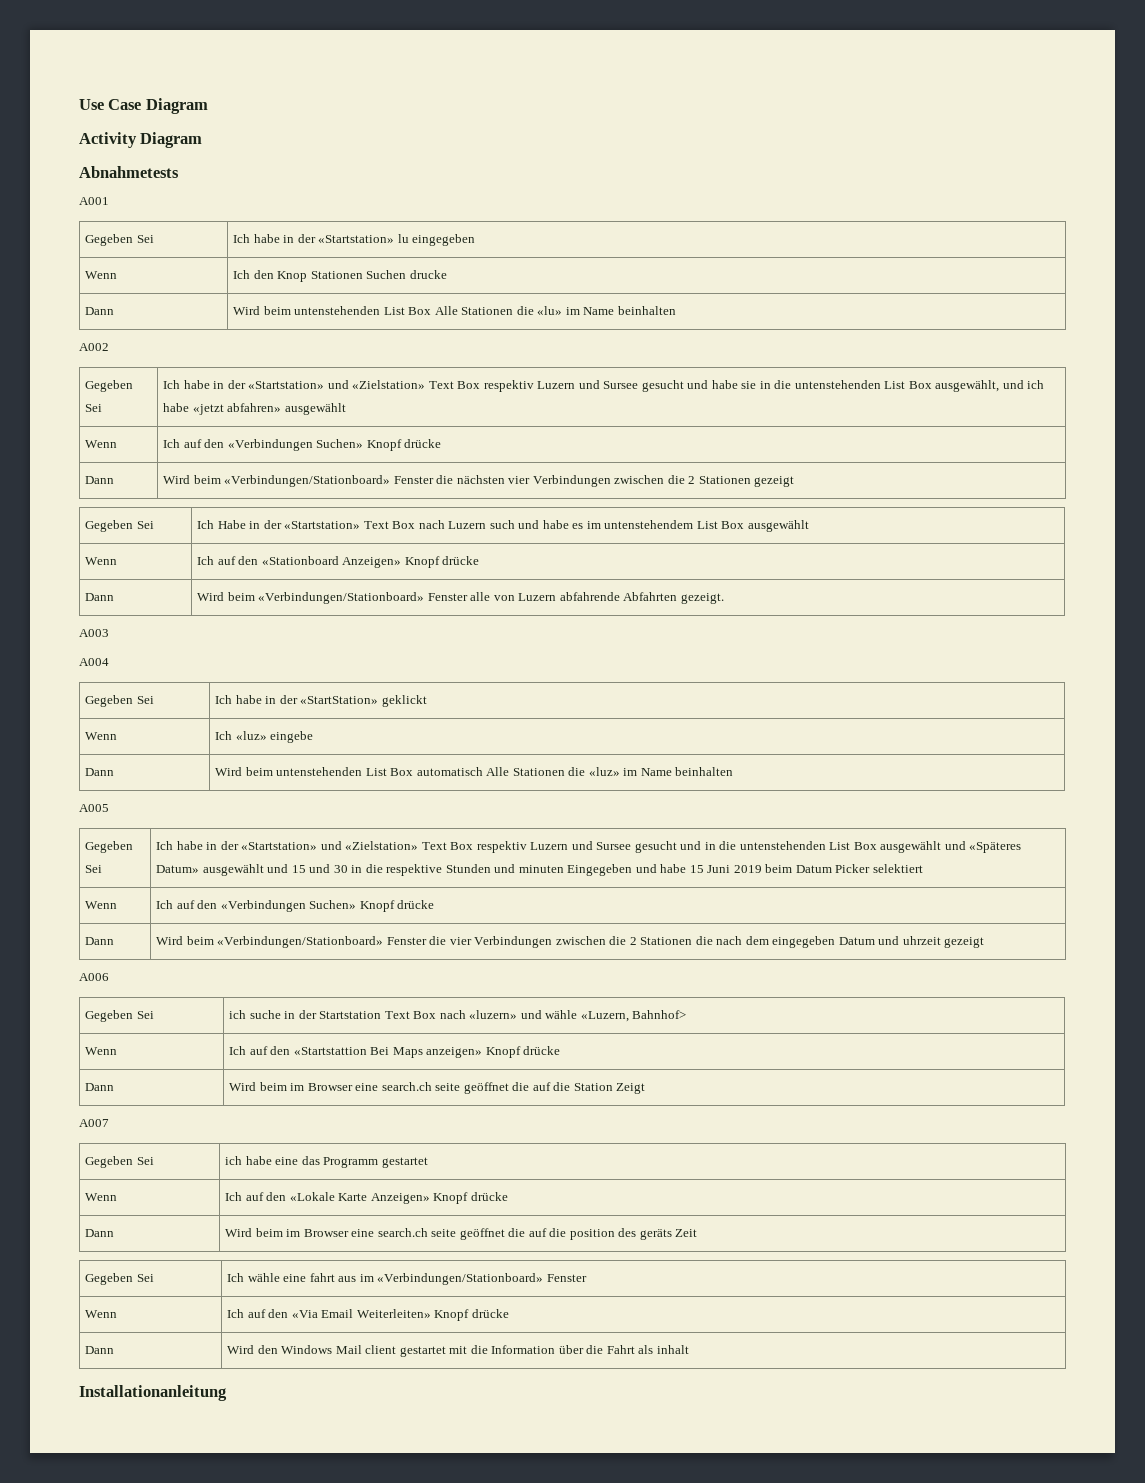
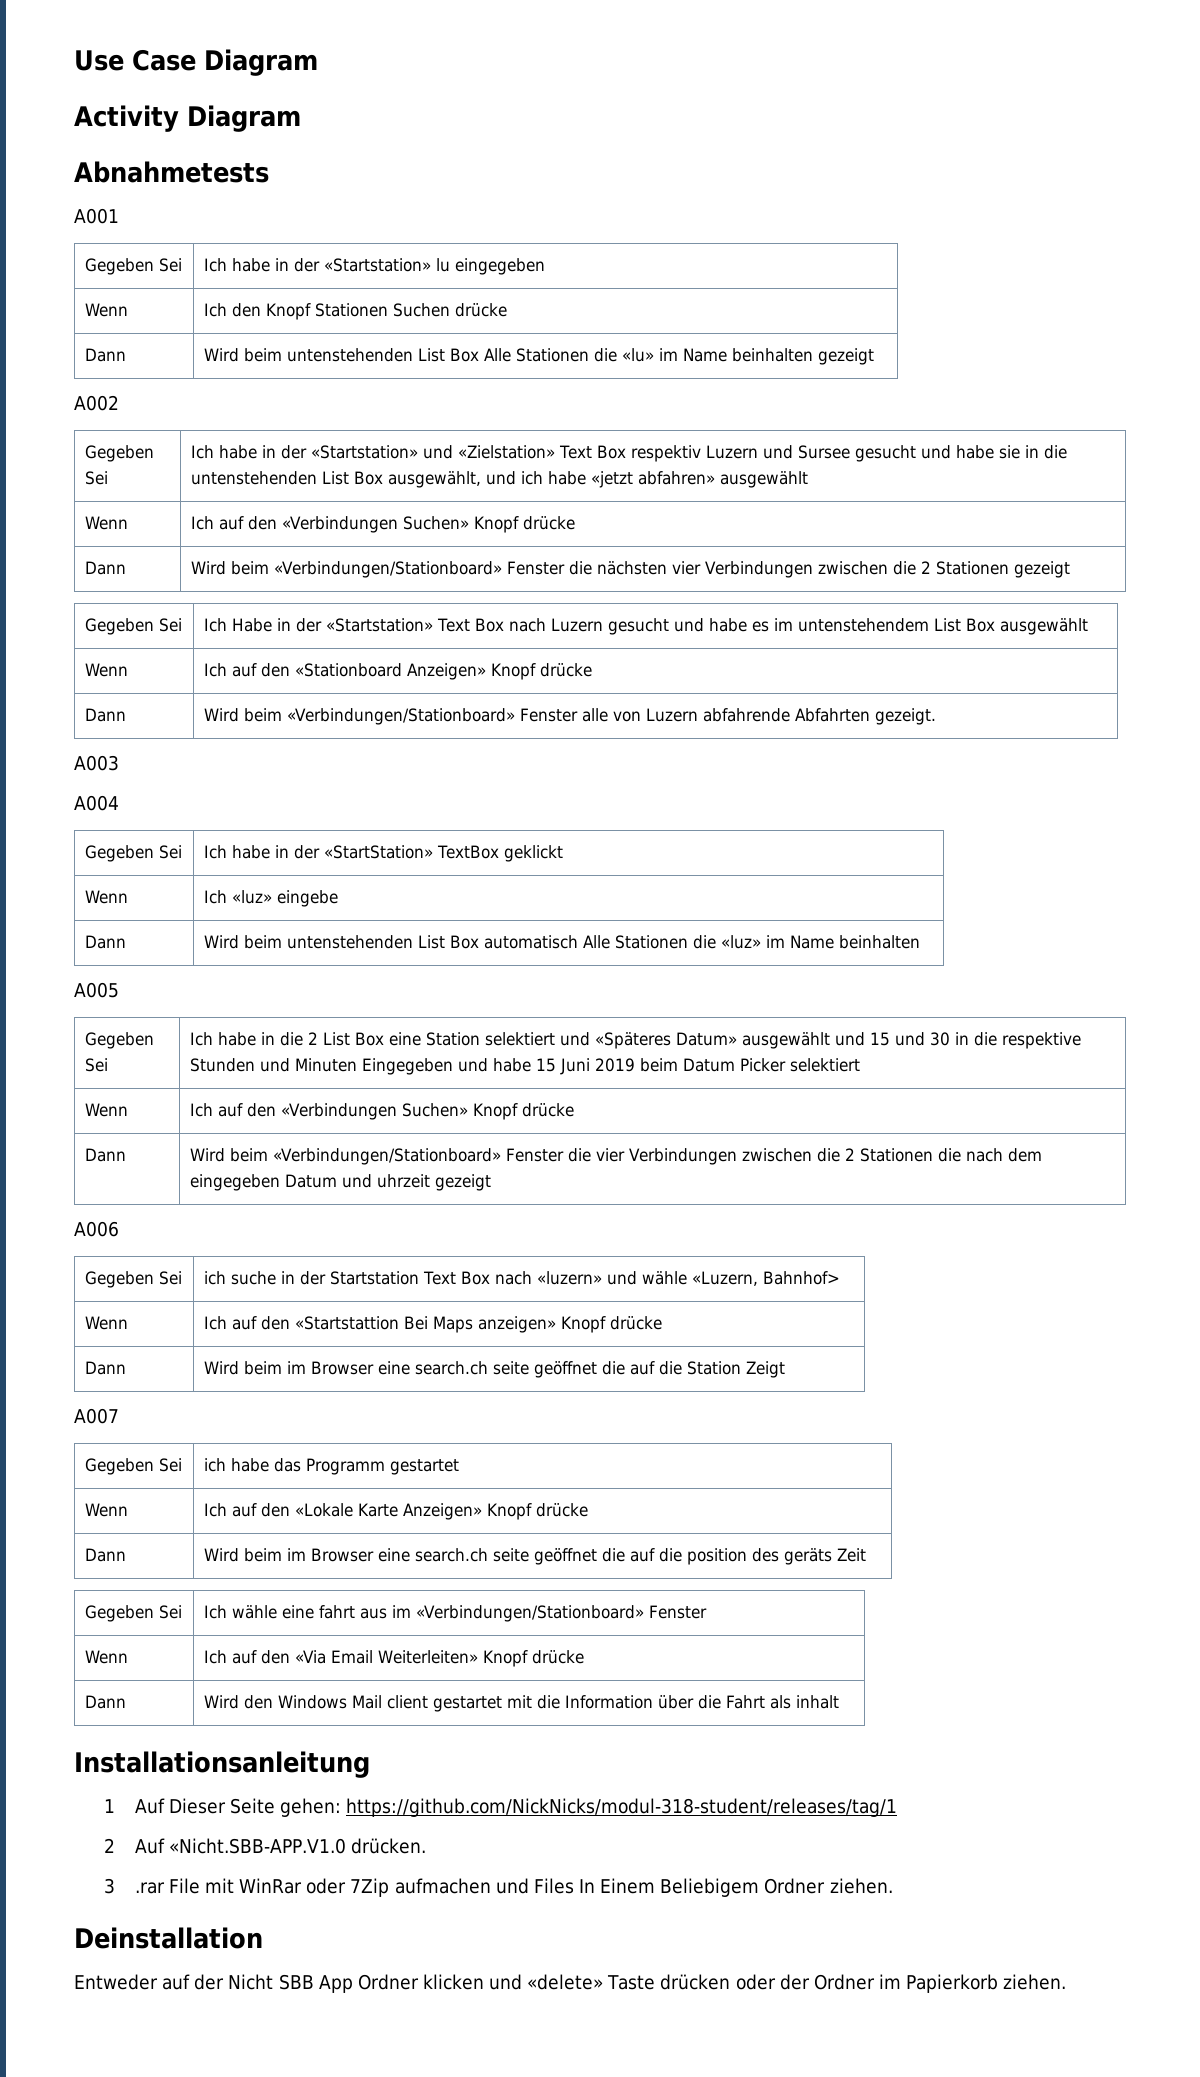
- Wenn | Ich den Knop Stationen Suchen drucke
+ Wenn | Ich den Knopf Stationen Suchen drücke
- Dann | Wird beim untenstehenden List Box Alle Stationen die «lu» im Name beinhalten
+ Dann | Wird beim untenstehenden List Box Alle Stationen die «lu» im Name beinhalten gezeigt
- Gegeben Sei | Ich Habe in der «Startstation» Text Box nach Luzern such und habe es im untenstehendem List Box ausgewählt
+ Gegeben Sei | Ich Habe in der «Startstation» Text Box nach Luzern gesucht und habe es im untenstehendem List Box ausgewählt
- Gegeben Sei | Ich habe in der «StartStation» geklickt
+ Gegeben Sei | Ich habe in der «StartStation» TextBox geklickt
- Ich habe in der «Startstation» und «Zielstation» Text Box respektiv Luzern und Sursee gesucht und in die untenstehenden List Box ausgewählt und «Späteres Datum» ausgewählt und 15 und 30 in die respektive Stunden und minuten Eingegeben und habe 15 Juni 2019 beim Datum Picker selektiert
+ Ich habe in die 2 List Box eine Station selektiert und «Späteres Datum» ausgewählt und 15 und 30 in die respektive Stunden und Minuten Eingegeben und habe 15 Juni 2019 beim Datum Picker selektiert
- Gegeben Sei | ich habe eine das Programm gestartet
+ Gegeben Sei | ich habe das Programm gestartet
- Installationanleitung
+ Installationsanleitung
+ 1 Auf Dieser Seite gehen: https://github.com/NickNicks/modul-318-student/releases/tag/1
+ 2 Auf «Nicht.SBB-APP.V1.0 drücken.
+ 3 .rar File mit WinRar oder 7Zip aufmachen und Files In Einem Beliebigem Ordner ziehen.
+ Deinstallation
+ Entweder auf der Nicht SBB App Ordner klicken und «delete» Taste drücken oder der Ordner im Papierkorb ziehen.

